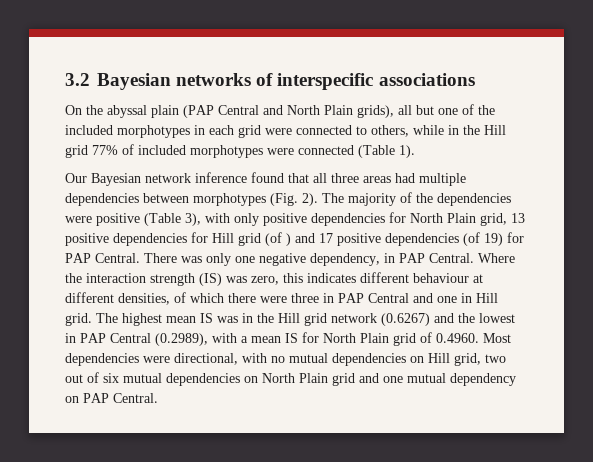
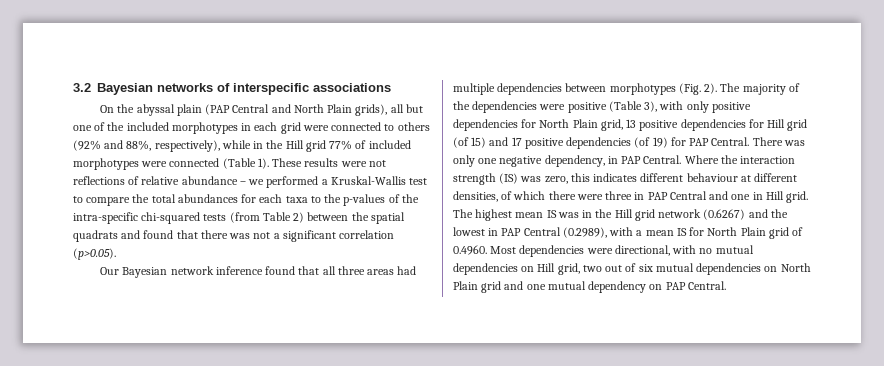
- On the abyssal plain (PAP Central and North Plain grids), all but one of the included morphotypes in each grid were connected to others, while in the Hill grid 77% of included morphotypes were connected (Table 1).
+ On the abyssal plain (PAP Central and North Plain grids), all but one of the included morphotypes in each grid were connected to others (92% and 88%, respectively), while in the Hill grid 77% of included morphotypes were connected (Table 1). These results were not reflections of relative abundance – we performed a Kruskal-Wallis test to compare the total abundances for each taxa to the p-values of the intra-specific chi-squared tests (from Table 2) between the spatial quadrats and found that there was not a significant correlation (p>0.05).
- The majority of the dependencies were positive (Table 3), with only positive dependencies for North Plain grid, 13 positive dependencies for Hill grid (of ) and 17 positive dependencies (of 19) for PAP Central.
+ The majority of the dependencies were positive (Table 3), with only positive dependencies for North Plain grid, 13 positive dependencies for Hill grid (of 15) and 17 positive dependencies (of 19) for PAP Central.

